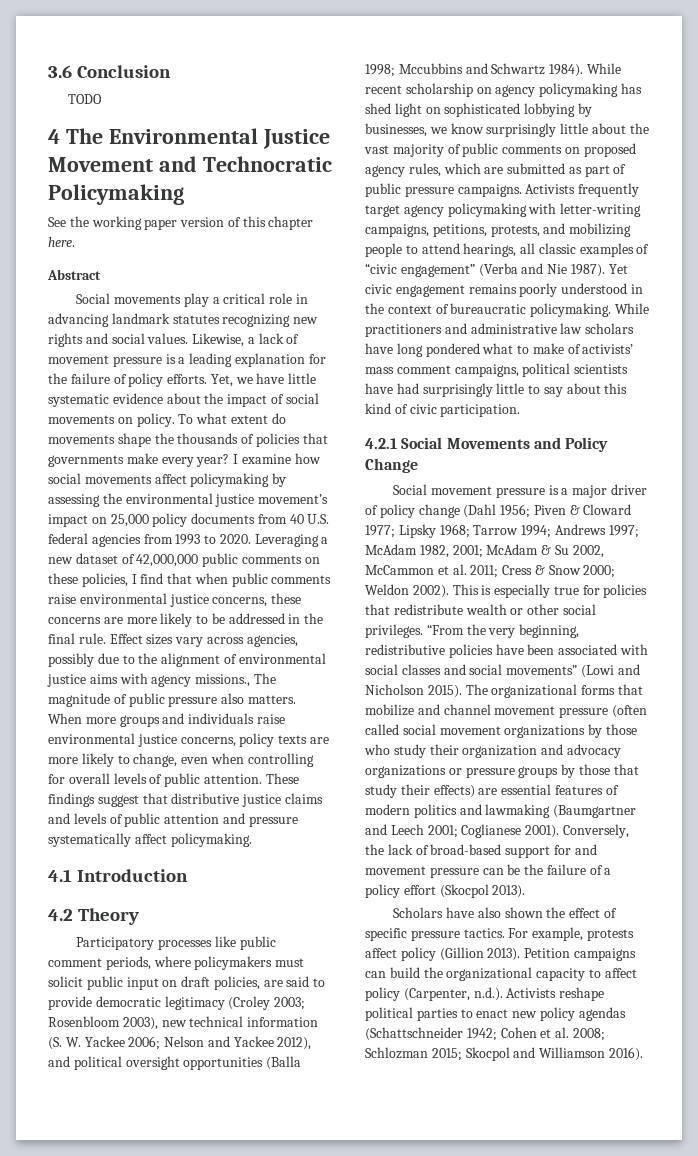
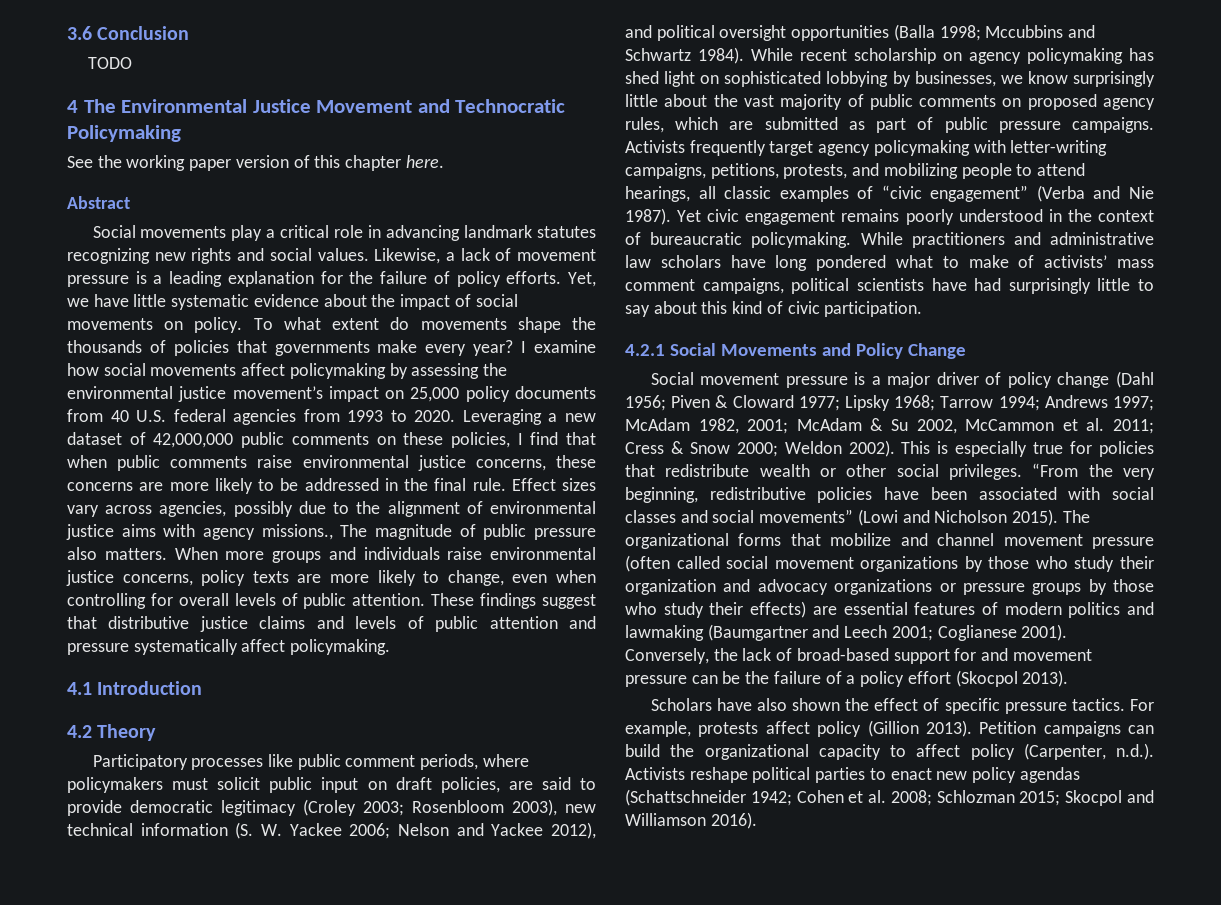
- The organizational forms that mobilize and channel movement pressure (often called social movement organizations by those who study their organization and advocacy organizations or pressure groups by those that study their effects) are essential features of modern politics and lawmaking (Baumgartner and Leech 2001; Coglianese 2001).
+ The organizational forms that mobilize and channel movement pressure (often called social movement organizations by those who study their organization and advocacy organizations or pressure groups by those who study their effects) are essential features of modern politics and lawmaking (Baumgartner and Leech 2001; Coglianese 2001).

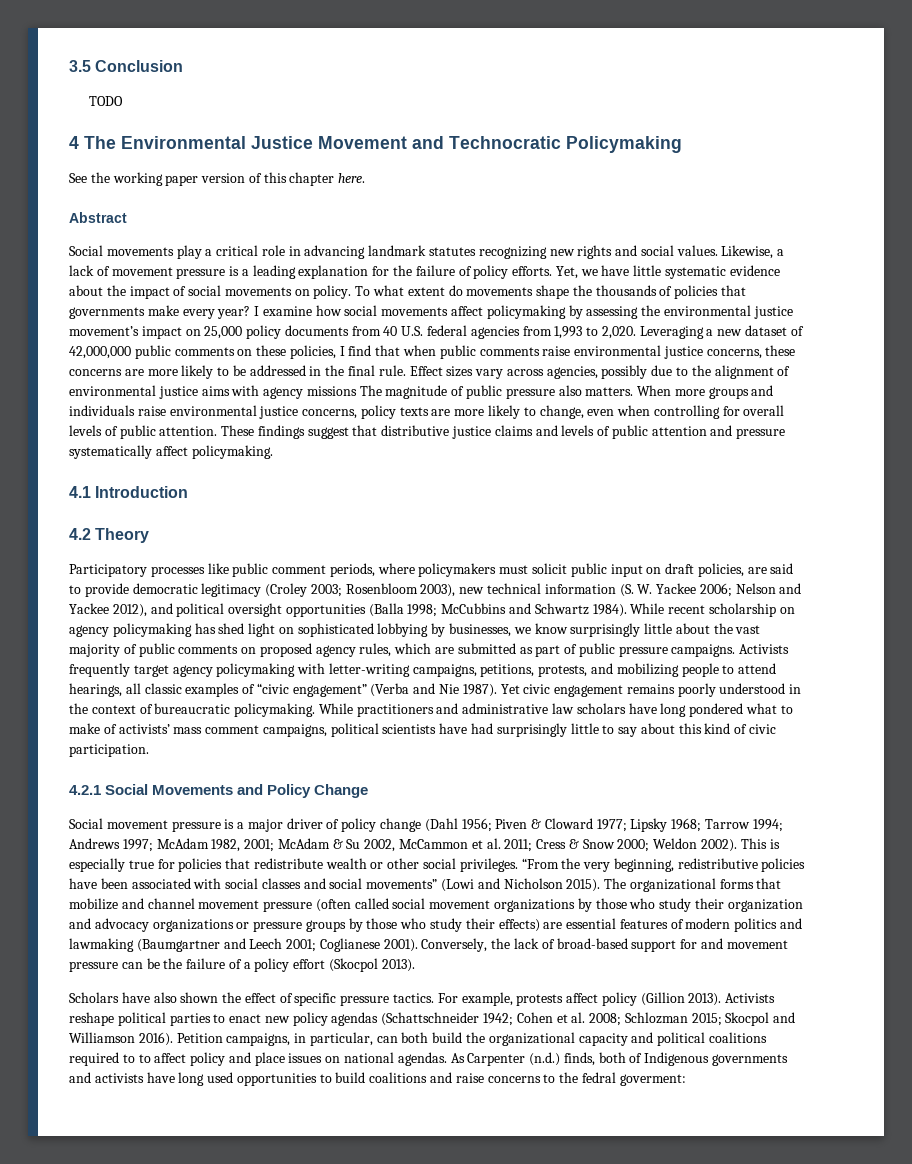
- 3.6 Conclusion
+ 3.5 Conclusion
- I examine how social movements affect policymaking by assessing the environmental justice movement’s impact on 25,000 policy documents from 40 U.S. federal agencies from 1993 to 2020.
+ I examine how social movements affect policymaking by assessing the environmental justice movement’s impact on 25,000 policy documents from 40 U.S. federal agencies from 1,993 to 2,020.
- Effect sizes vary across agencies, possibly due to the alignment of environmental justice aims with agency missions., The magnitude of public pressure also matters.
+ Effect sizes vary across agencies, possibly due to the alignment of environmental justice aims with agency missions The magnitude of public pressure also matters.
- Participatory processes like public comment periods, where policymakers must solicit public input on draft policies, are said to provide democratic legitimacy (Croley 2003; Rosenbloom 2003), new technical information (S. W. Yackee 2006; Nelson and Yackee 2012), and political oversight opportunities (Balla 1998; Mccubbins and Schwartz 1984).
+ Participatory processes like public comment periods, where policymakers must solicit public input on draft policies, are said to provide democratic legitimacy (Croley 2003; Rosenbloom 2003), new technical information (S. W. Yackee 2006; Nelson and Yackee 2012), and political oversight opportunities (Balla 1998; McCubbins and Schwartz 1984).
- Petition campaigns can build the organizational capacity to affect policy (Carpenter, n.d.). Activists reshape political parties to enact new policy agendas (Schattschneider 1942; Cohen et al. 2008; Schlozman 2015; Skocpol and Williamson 2016).
+ Activists reshape political parties to enact new policy agendas (Schattschneider 1942; Cohen et al. 2008; Schlozman 2015; Skocpol and Williamson 2016).
+ Petition campaigns, in particular, can both build the organizational capacity and political coalitions required to to affect policy and place issues on national agendas. As Carpenter (n.d.) finds, both of Indigenous governments and activists have long used opportunities to build coalitions and raise concerns to the fedral goverment:

